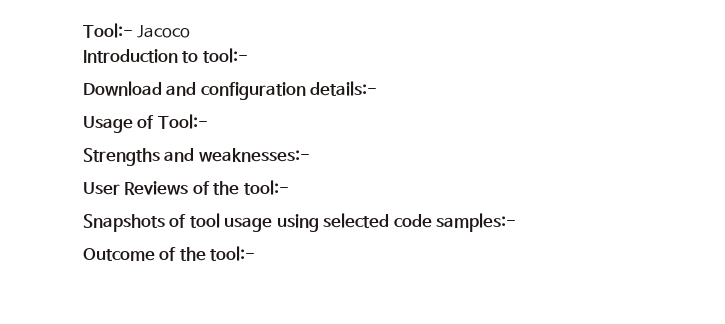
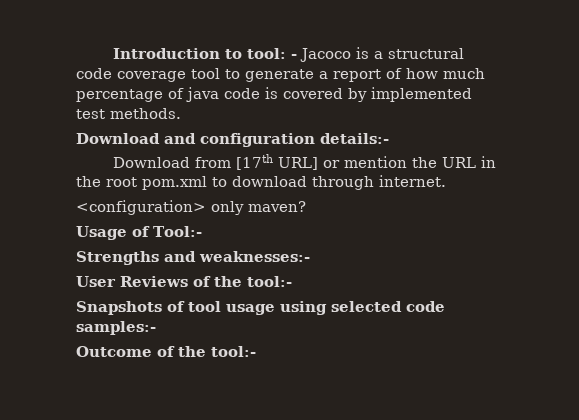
- Tool:- Jacoco
- Introduction to tool:-
+ Introduction to tool: - Jacoco is a structural code coverage tool to generate a report of how much percentage of java code is covered by implemented test methods.
  Download and configuration details:-
+ Download from [17th URL] or mention the URL in the root pom.xml to download through internet.
+ <configuration> only maven?

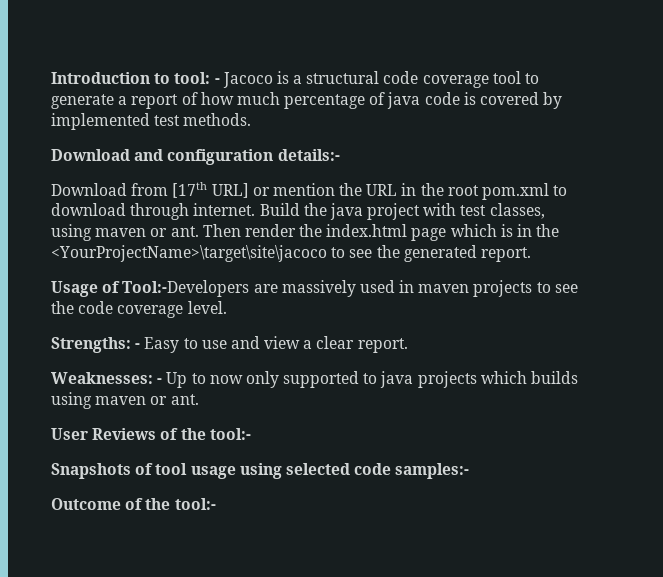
- Download from [17th URL] or mention the URL in the root pom.xml to download through internet.
- <configuration> only maven?
- Usage of Tool:-
- Strengths and weaknesses:-
+ Download from [17th URL] or mention the URL in the root pom.xml to download through internet. Build the java project with test classes, using maven or ant. Then render the index.html page which is in the <YourProjectName>\target\site\jacoco to see the generated report.
+ Usage of Tool:-Developers are massively used in maven projects to see the code coverage level.
+ Strengths: - Easy to use and view a clear report.
+ Weaknesses: - Up to now only supported to java projects which builds using maven or ant.

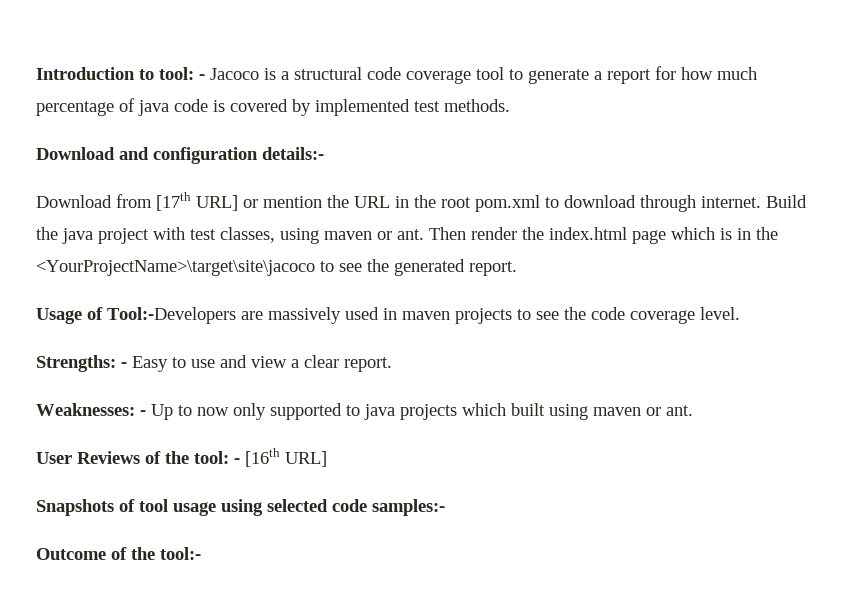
- Introduction to tool: - Jacoco is a structural code coverage tool to generate a report of how much percentage of java code is covered by implemented test methods.
+ Introduction to tool: - Jacoco is a structural code coverage tool to generate a report for how much percentage of java code is covered by implemented test methods.
- Weaknesses: - Up to now only supported to java projects which builds using maven or ant.
+ Weaknesses: - Up to now only supported to java projects which built using maven or ant.
- User Reviews of the tool:-
+ User Reviews of the tool: - [16th URL]

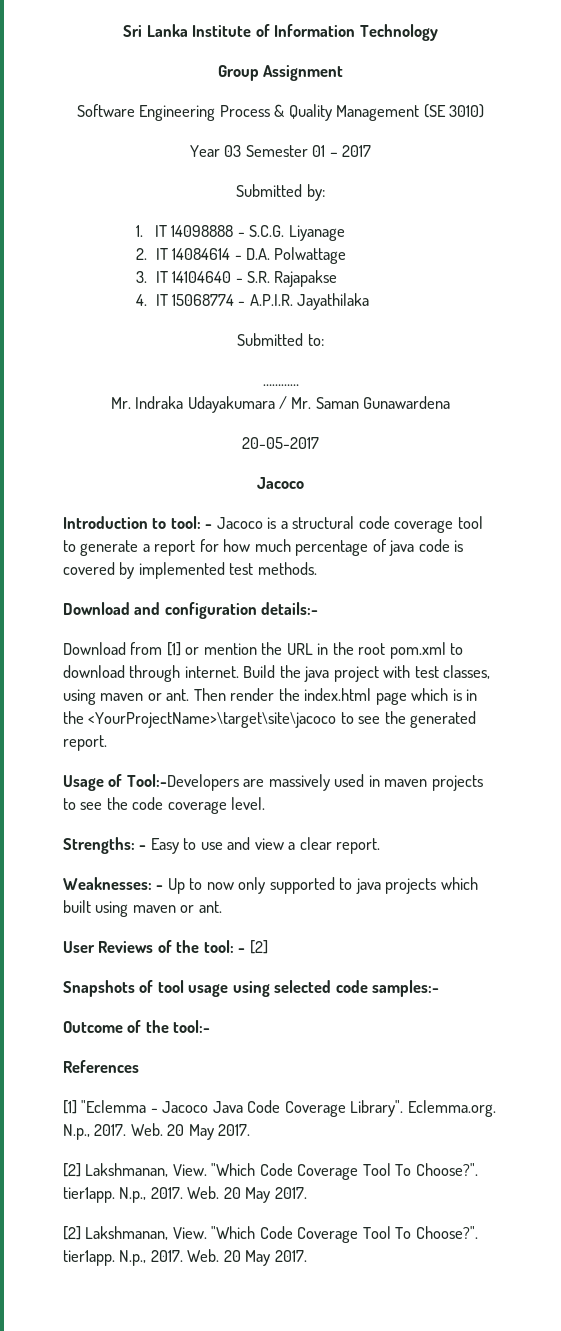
+ Sri Lanka Institute of Information Technology
+ Group Assignment
+ Software Engineering Process & Quality Management (SE 3010)
+ Year 03 Semester 01 – 2017
+ Submitted by:
+ 1. IT 14098888 - S.C.G. Liyanage
+ 2. IT 14084614 - D.A. Polwattage
+ 3. IT 14104640 - S.R. Rajapakse
+ 4. IT 15068774 - A.P.I.R. Jayathilaka
+ Submitted to:
+ …………
+ Mr. Indraka Udayakumara / Mr. Saman Gunawardena
+ 20-05-2017
+ Jacoco
- Download from [17th URL] or mention the URL in the root pom.xml to download through internet.
+ Download from [1] or mention the URL in the root pom.xml to download through internet.
- User Reviews of the tool: - [16th URL]
+ User Reviews of the tool: - [2]
+ References
+ [1] "Eclemma - Jacoco Java Code Coverage Library". Eclemma.org. N.p., 2017. Web. 20 May 2017.
+ [2] Lakshmanan, View. "Which Code Coverage Tool To Choose?". tier1app. N.p., 2017. Web. 20 May 2017.
+ [2] Lakshmanan, View. "Which Code Coverage Tool To Choose?". tier1app. N.p., 2017. Web. 20 May 2017.

